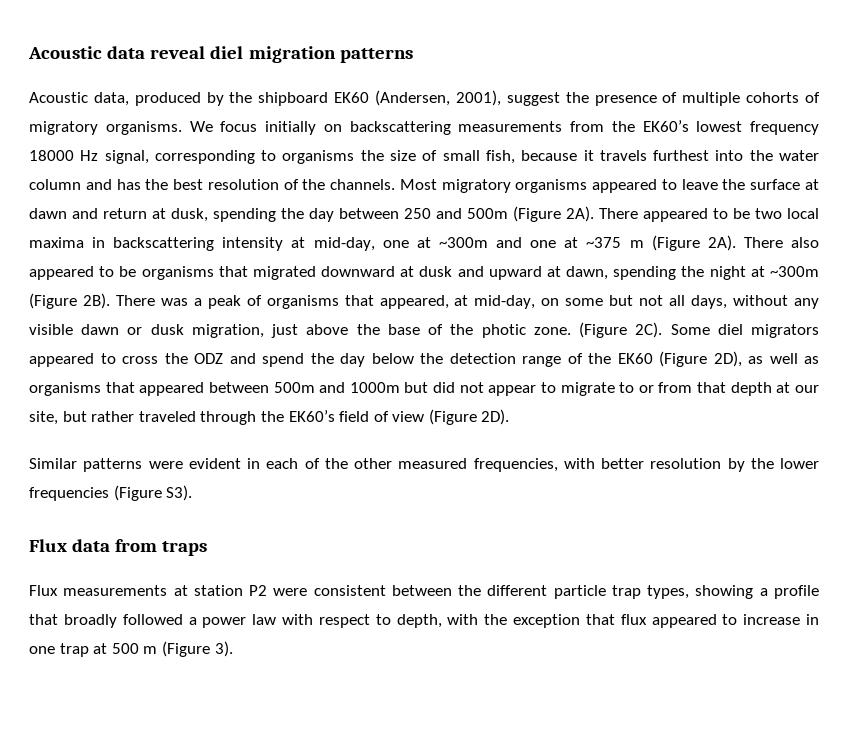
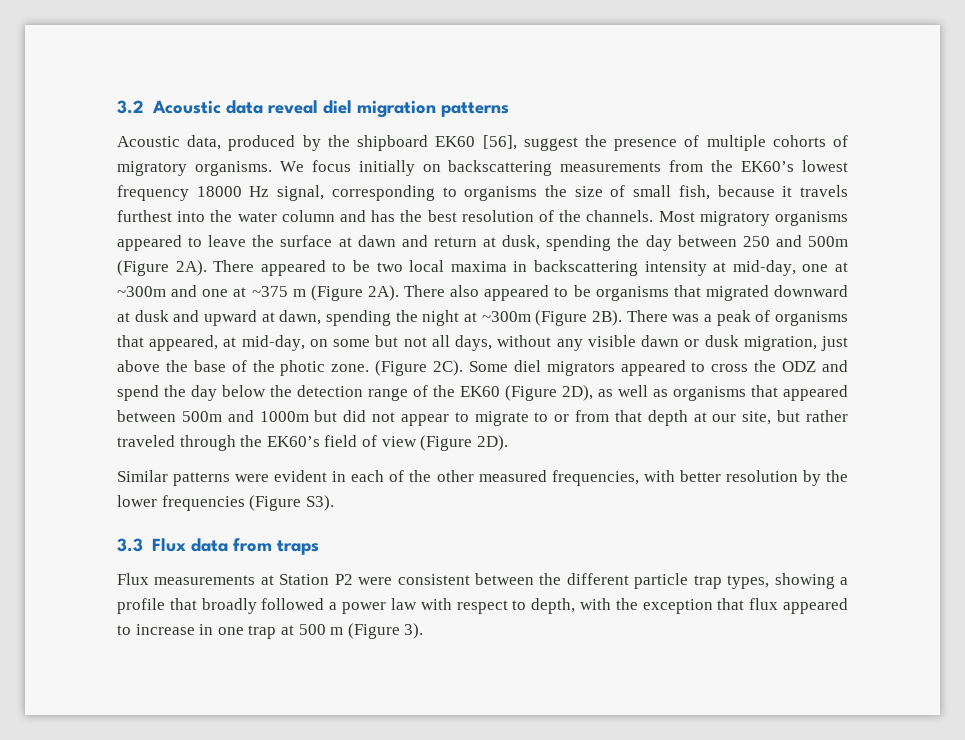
- Acoustic data reveal diel migration patterns
+ 3.2 Acoustic data reveal diel migration patterns
- Acoustic data, produced by the shipboard EK60 (Andersen, 2001), suggest the presence of multiple cohorts of migratory organisms.
+ Acoustic data, produced by the shipboard EK60 [56], suggest the presence of multiple cohorts of migratory organisms.
- Flux data from traps
+ 3.3 Flux data from traps
- Flux measurements at station P2 were consistent between the different particle trap types, showing a profile that broadly followed a power law with respect to depth, with the exception that flux appeared to increase in one trap at 500 m (Figure 3).
+ Flux measurements at Station P2 were consistent between the different particle trap types, showing a profile that broadly followed a power law with respect to depth, with the exception that flux appeared to increase in one trap at 500 m (Figure 3).

